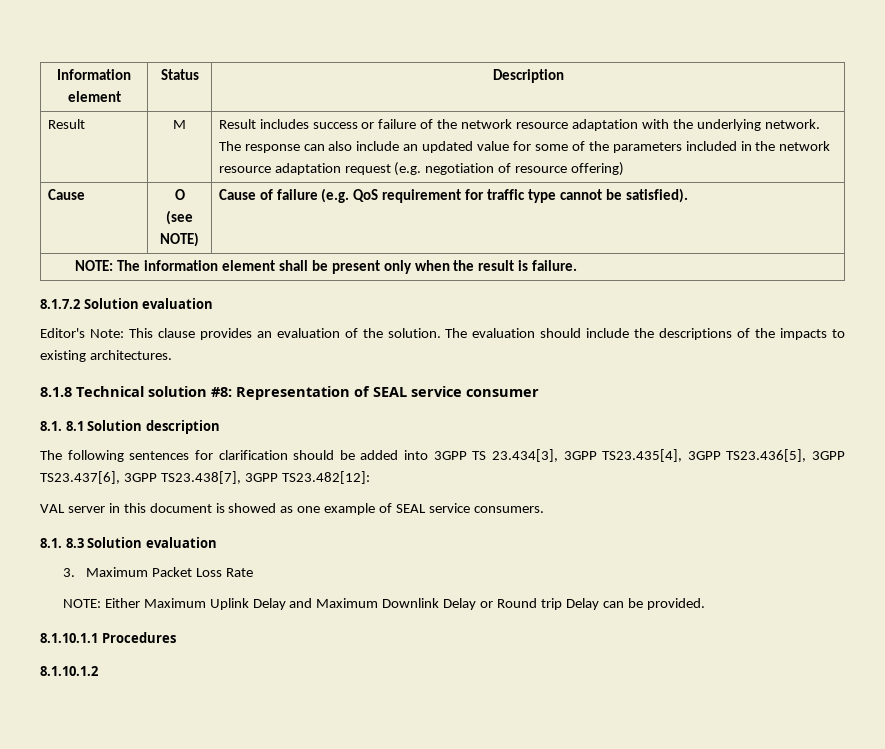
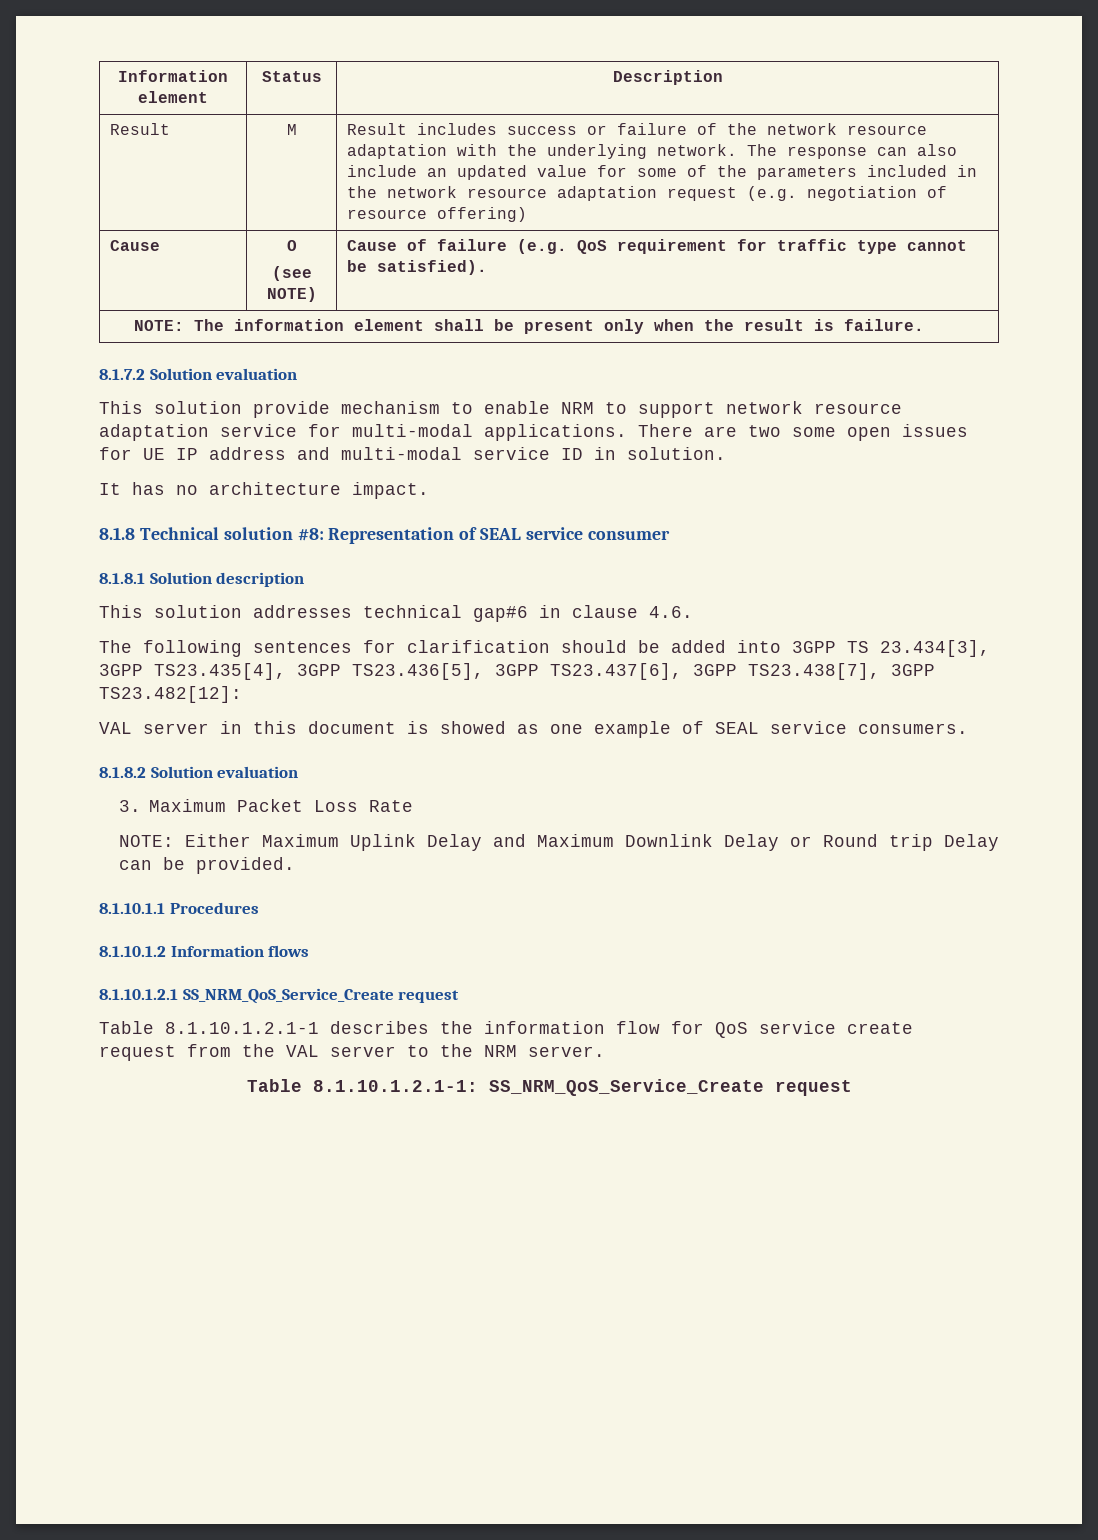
- Editor's Note: This clause provides an evaluation of the solution. The evaluation should include the descriptions of the impacts to existing architectures.
+ This solution provide mechanism to enable NRM to support network resource adaptation service for multi-modal applications. There are two some open issues for UE IP address and multi-modal service ID in solution.
+ It has no architecture impact.
- 8.1. 8.1 Solution description
+ 8.1.8.1 Solution description
+ This solution addresses technical gap#6 in clause 4.6.
- 8.1. 8.3 Solution evaluation
+ 8.1.8.2 Solution evaluation
- 8.1.10.1.2
+ 8.1.10.1.2 Information flows
+ 8.1.10.1.2.1 SS_NRM_QoS_Service_Create request
+ Table 8.1.10.1.2.1-1 describes the information flow for QoS service create request from the VAL server to the NRM server.
+ Table 8.1.10.1.2.1-1: SS_NRM_QoS_Service_Create request

